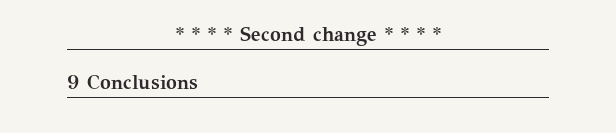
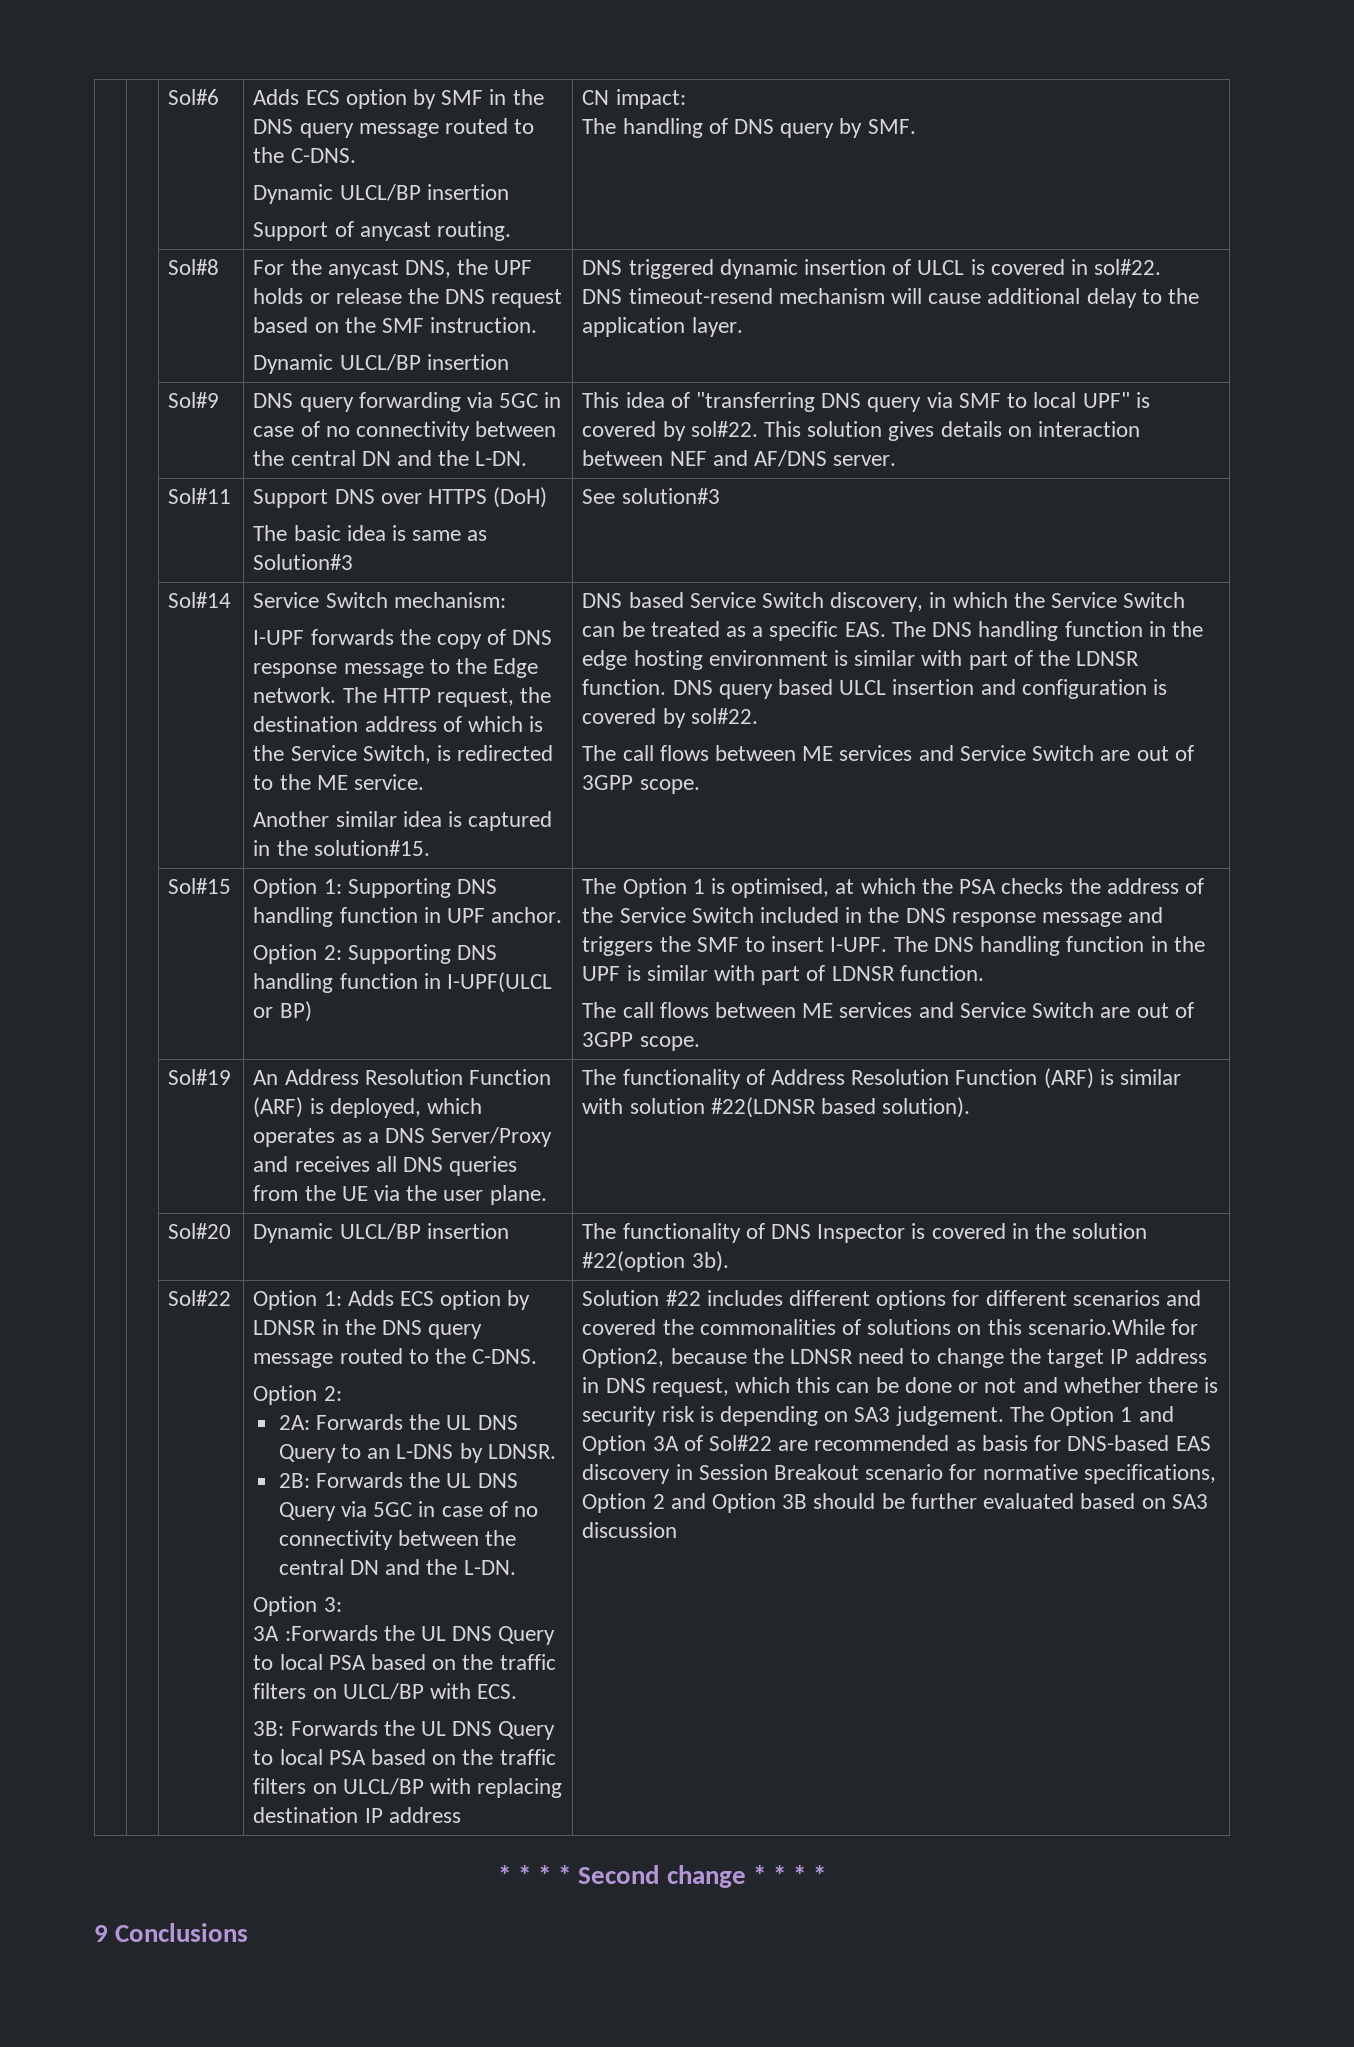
+ | | Sol#6 | Adds ECS option by SMF in the DNS query message routed to the C-DNS.
+ Dynamic ULCL/BP insertion
+ Support of anycast routing. | CN impact:
+ The handling of DNS query by SMF.
+ | | Sol#8 | For the anycast DNS, the UPF holds or release the DNS request based on the SMF instruction.
+ Dynamic ULCL/BP insertion | DNS triggered dynamic insertion of ULCL is covered in sol#22.
+ DNS timeout-resend mechanism will cause additional delay to the application layer.
+ | | Sol#9 | DNS query forwarding via 5GC in case of no connectivity between the central DN and the L-DN. | This idea of "transferring DNS query via SMF to local UPF" is covered by sol#22. This solution gives details on interaction between NEF and AF/DNS server.
+ | | Sol#11 | Support DNS over HTTPS (DoH)
+ The basic idea is same as Solution#3 | See solution#3
+ | | Sol#14 | Service Switch mechanism:
+ I-UPF forwards the copy of DNS response message to the Edge network. The HTTP request, the destination address of which is the Service Switch, is redirected to the ME service.
+ Another similar idea is captured in the solution#15. | DNS based Service Switch discovery, in which the Service Switch can be treated as a specific EAS. The DNS handling function in the edge hosting environment is similar with part of the LDNSR function. DNS query based ULCL insertion and configuration is covered by sol#22.
+ The call flows between ME services and Service Switch are out of 3GPP scope.
+ | | Sol#15 | Option 1: Supporting DNS handling function in UPF anchor.
+ Option 2: Supporting DNS handling function in I-UPF(ULCL or BP) | The Option 1 is optimised, at which the PSA checks the address of the Service Switch included in the DNS response message and triggers the SMF to insert I-UPF. The DNS handling function in the UPF is similar with part of LDNSR function.
+ The call flows between ME services and Service Switch are out of 3GPP scope.
+ | | Sol#19 | An Address Resolution Function (ARF) is deployed, which operates as a DNS Server/Proxy and receives all DNS queries from the UE via the user plane. | The functionality of Address Resolution Function (ARF) is similar with solution #22(LDNSR based solution).
+ | | Sol#20 | Dynamic ULCL/BP insertion | The functionality of DNS Inspector is covered in the solution #22(option 3b).
+ | | Sol#22 | Option 1: Adds ECS option by LDNSR in the DNS query message routed to the C-DNS.
+ Option 2:
+ 2A: Forwards the UL DNS Query to an L-DNS by LDNSR.
+ 2B: Forwards the UL DNS Query via 5GC in case of no connectivity between the central DN and the L-DN.
+ Option 3:
+ 3A :Forwards the UL DNS Query to local PSA based on the traffic filters on ULCL/BP with ECS.
+ 3B: Forwards the UL DNS Query to local PSA based on the traffic filters on ULCL/BP with replacing destination IP address | Solution #22 includes different options for different scenarios and covered the commonalities of solutions on this scenario.While for Option2, because the LDNSR need to change the target IP address in DNS request, which this can be done or not and whether there is security risk is depending on SA3 judgement. The Option 1 and Option 3A of Sol#22 are recommended as basis for DNS-based EAS discovery in Session Breakout scenario for normative specifications, Option 2 and Option 3B should be further evaluated based on SA3 discussion

